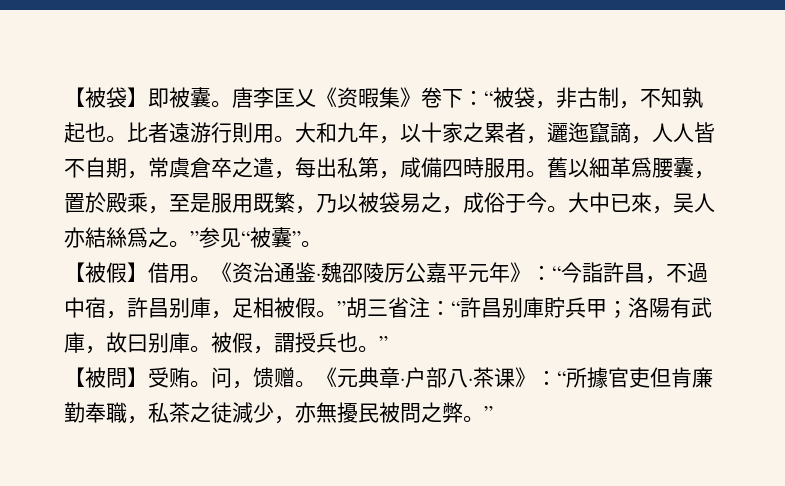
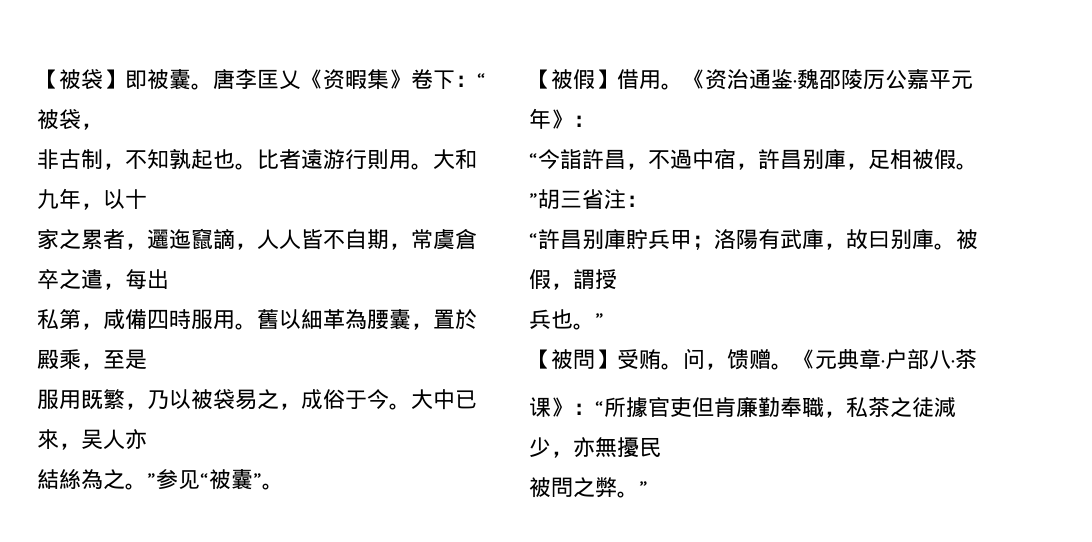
- 唐李匡乂《资暇集》卷下：“被袋，非古制，不知孰起也。
+ 唐李匡乂《资暇集》卷下：“被袋，
+ 非古制，不知孰起也。
- 大和九年，以十家之累者，邐迤竄謫，人人皆不自期，常虞倉卒之遣，每出私第，咸備四時服用。
+ 大和九年，以十
+ 家之累者，邐迤竄謫，人人皆不自期，常虞倉卒之遣，每出
+ 私第，咸備四時服用。
- 舊以細革爲腰囊，置於殿乘，至是服用既繁，乃以被袋易之，成俗于今。
+ 舊以細革為腰囊，置於殿乘，至是
+ 服用既繁，乃以被袋易之，成俗于今。
- 大中已來，吴人亦結絲爲之。”参见“被囊”。
+ 大中已來，吴人亦
+ 結絲為之。”参见“被囊”。
- 《资治通鉴·魏邵陵厉公嘉平元年》：“今詣許昌，不過中宿，許昌别庫，足相被假。”胡三省注：“許昌别庫貯兵甲；洛陽有武庫，故曰别庫。
+ 《资治通鉴·魏邵陵厉公嘉平元年》：
+ “今詣許昌，不過中宿，許昌别庫，足相被假。”胡三省注：
+ “許昌别庫貯兵甲；洛陽有武庫，故曰别庫。
- 被假，謂授兵也。”
+ 被假，謂授
+ 兵也。”
- 《元典章·户部八·茶课》：“所據官吏但肯廉勤奉職，私茶之徒減少，亦無擾民被問之弊。”
+ 《元典章·户部八·茶
+ 课》：“所據官吏但肯廉勤奉職，私茶之徒減少，亦無擾民
+ 被問之弊。”

